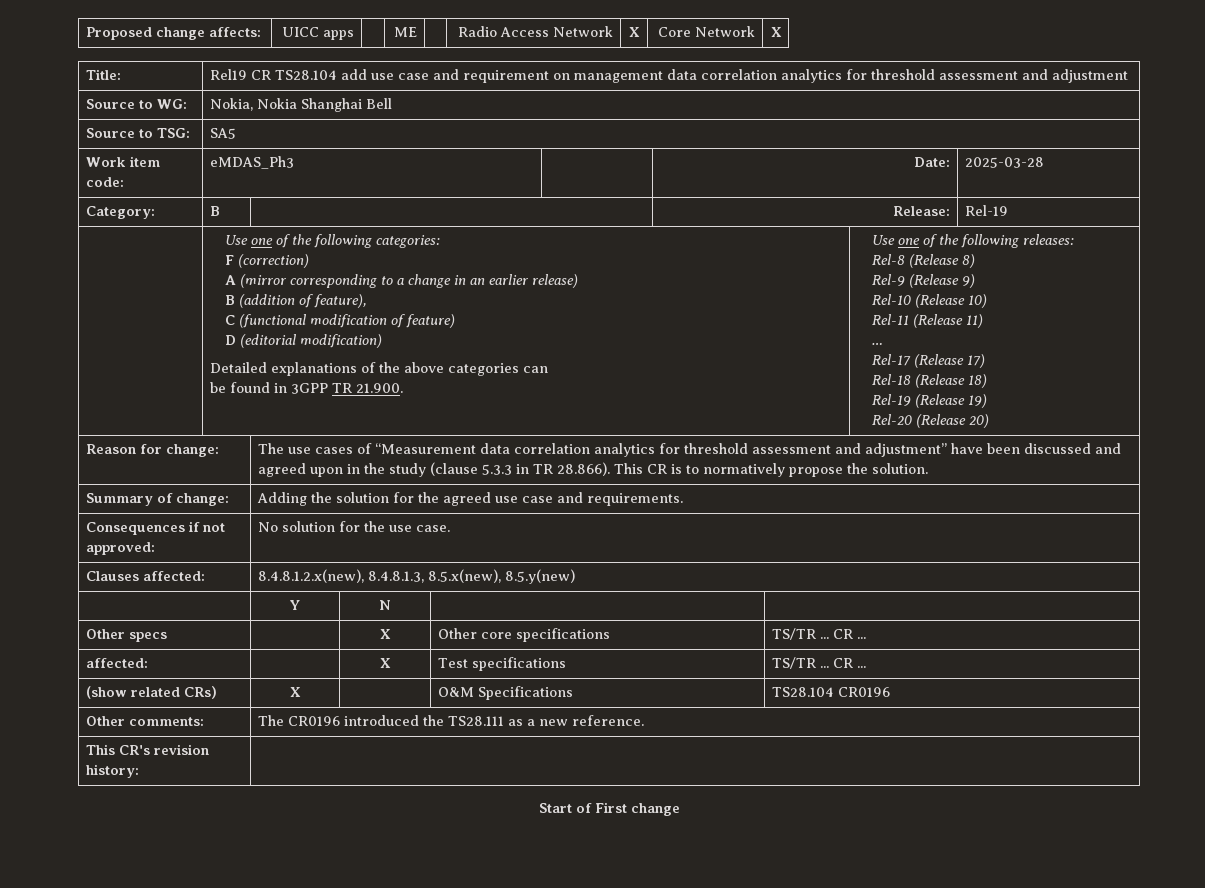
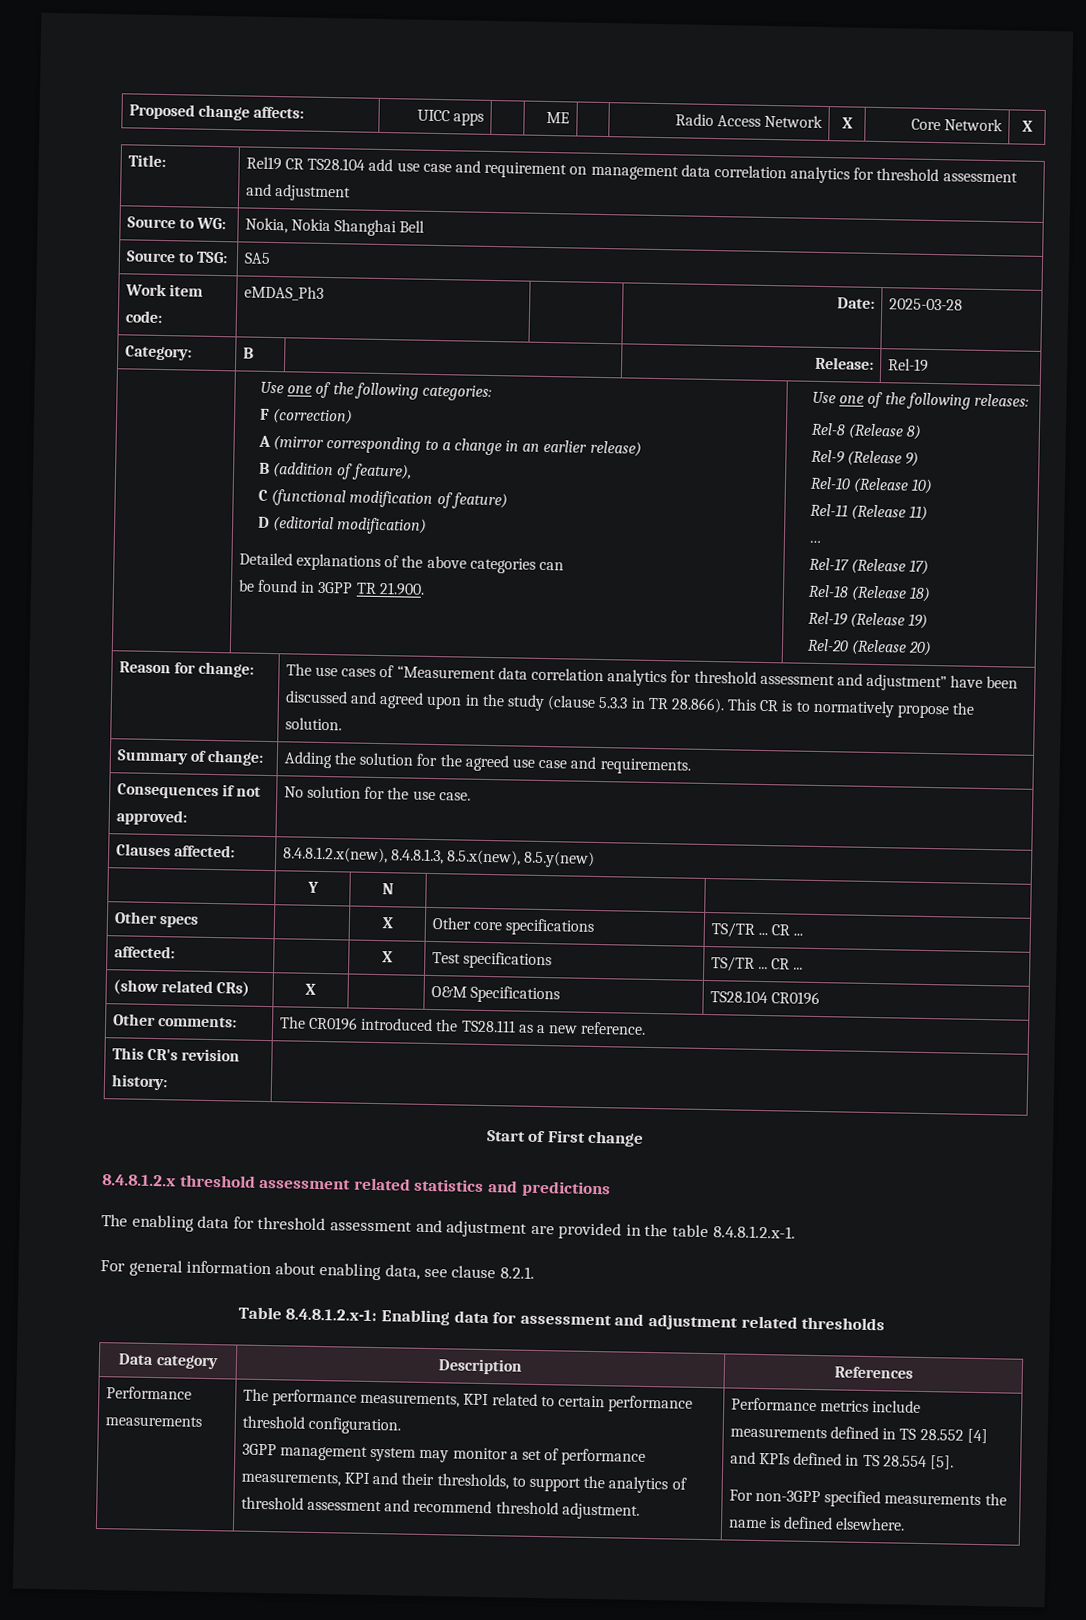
+ 8.4.8.1.2.x threshold assessment related statistics and predictions
+ The enabling data for threshold assessment and adjustment are provided in the table 8.4.8.1.2.x-1.
+ For general information about enabling data, see clause 8.2.1.
+ Table 8.4.8.1.2.x-1: Enabling data for assessment and adjustment related thresholds
+ Data category | Description | References
+ Performance measurements | The performance measurements, KPI related to certain performance threshold configuration.
+ 3GPP management system may monitor a set of performance measurements, KPI and their thresholds, to support the analytics of threshold assessment and recommend threshold adjustment. | Performance metrics include measurements defined in TS 28.552 [4] and KPIs defined in TS 28.554 [5].
+ For non-3GPP specified measurements the name is defined elsewhere.

